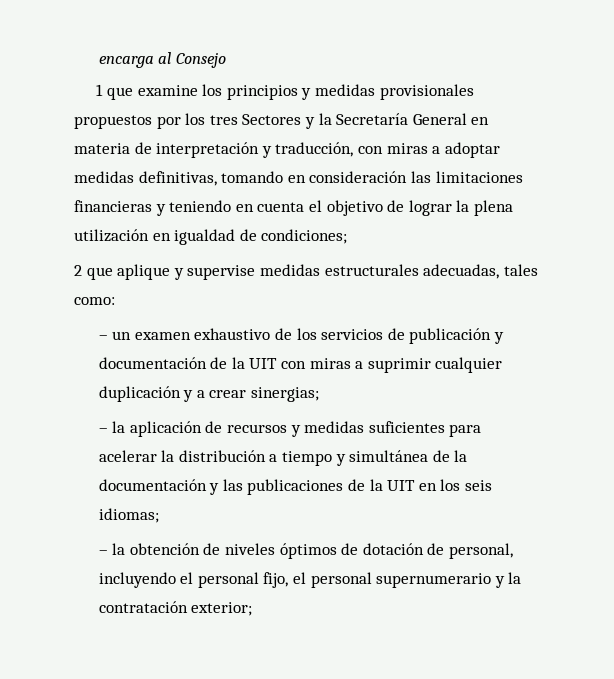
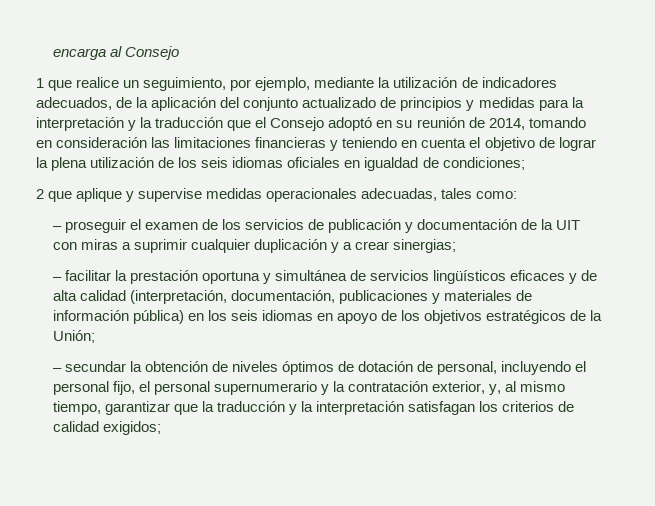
- 1 que examine los principios y medidas provisionales propuestos por los tres Sectores y la Secretaría General en materia de interpretación y traducción, con miras a adoptar medidas definitivas, tomando en consideración las limitaciones financieras y teniendo en cuenta el objetivo de lograr la plena utilización en igualdad de condiciones;
+ 1 que realice un seguimiento, por ejemplo, mediante la utilización de indicadores adecuados, de la aplicación del conjunto actualizado de principios y medidas para la interpretación y la traducción que el Consejo adoptó en su reunión de 2014, tomando en consideración las limitaciones financieras y teniendo en cuenta el objetivo de lograr la plena utilización de los seis idiomas oficiales en igualdad de condiciones;
- 2 que aplique y supervise medidas estructurales adecuadas, tales como:
+ 2 que aplique y supervise medidas operacionales adecuadas, tales como:
- – un examen exhaustivo de los servicios de publicación y documentación de la UIT con miras a suprimir cualquier duplicación y a crear sinergias;
+ – proseguir el examen de los servicios de publicación y documentación de la UIT con miras a suprimir cualquier duplicación y a crear sinergias;
- – la aplicación de recursos y medidas suficientes para acelerar la distribución a tiempo y simultánea de la documentación y las publicaciones de la UIT en los seis idiomas;
- – la obtención de niveles óptimos de dotación de personal, incluyendo el personal fijo, el personal supernumerario y la contratación exterior;
+ – facilitar la prestación oportuna y simultánea de servicios lingüísticos eficaces y de alta calidad (interpretación, documentación, publicaciones y materiales de información pública) en los seis idiomas en apoyo de los objetivos estratégicos de la Unión;
+ – secundar la obtención de niveles óptimos de dotación de personal, incluyendo el personal fijo, el personal supernumerario y la contratación exterior, y, al mismo tiempo, garantizar que la traducción y la interpretación satisfagan los criterios de calidad exigidos;

